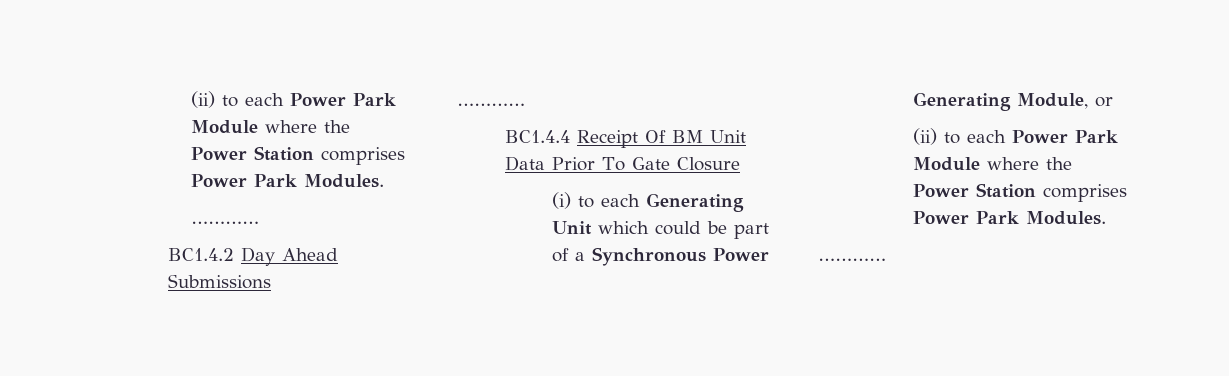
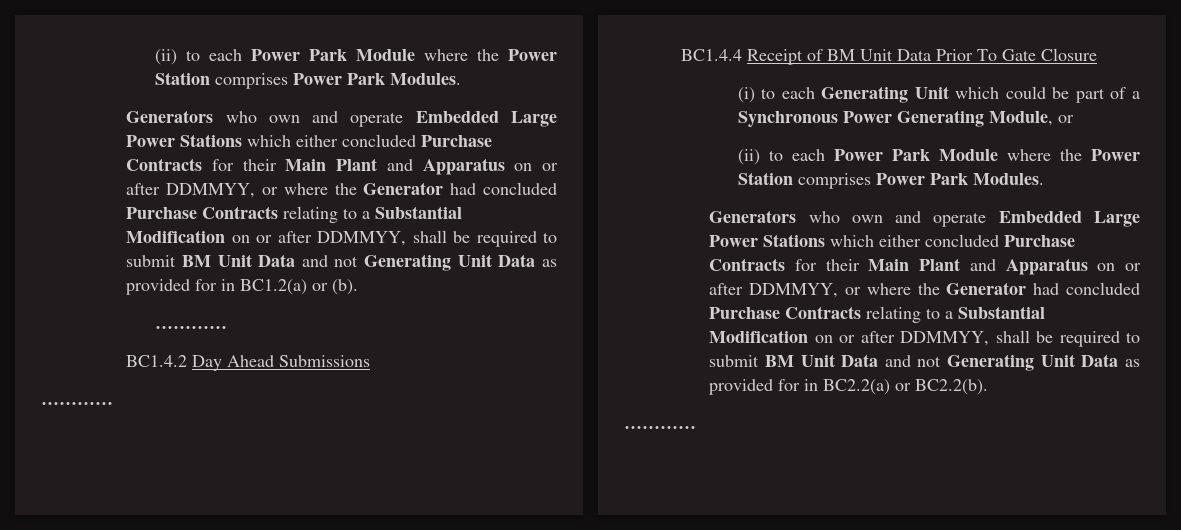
+ Generators who own and operate Embedded Large Power Stations which either concluded Purchase Contracts for their Main Plant and Apparatus on or after DDMMYY, or where the Generator had concluded Purchase Contracts relating to a Substantial Modification on or after DDMMYY, shall be required to submit BM Unit Data and not Generating Unit Data as provided for in BC1.2(a) or (b).
- BC1.4.4 Receipt Of BM Unit Data Prior To Gate Closure
+ BC1.4.4 Receipt of BM Unit Data Prior To Gate Closure
+ Generators who own and operate Embedded Large Power Stations which either concluded Purchase Contracts for their Main Plant and Apparatus on or after DDMMYY, or where the Generator had concluded Purchase Contracts relating to a Substantial Modification on or after DDMMYY, shall be required to submit BM Unit Data and not Generating Unit Data as provided for in BC2.2(a) or BC2.2(b).

